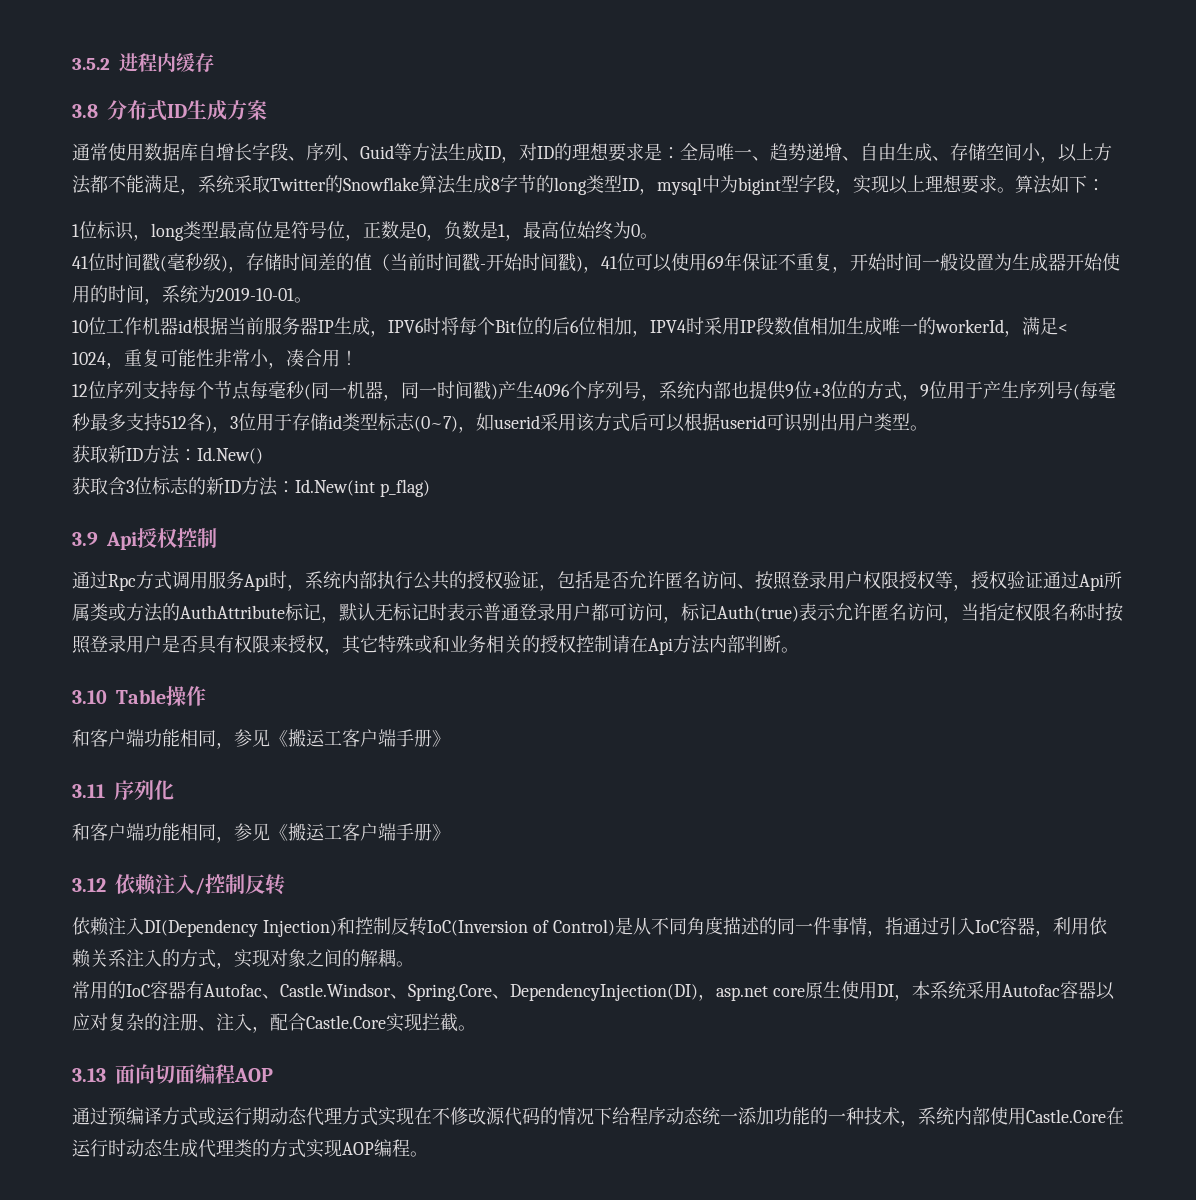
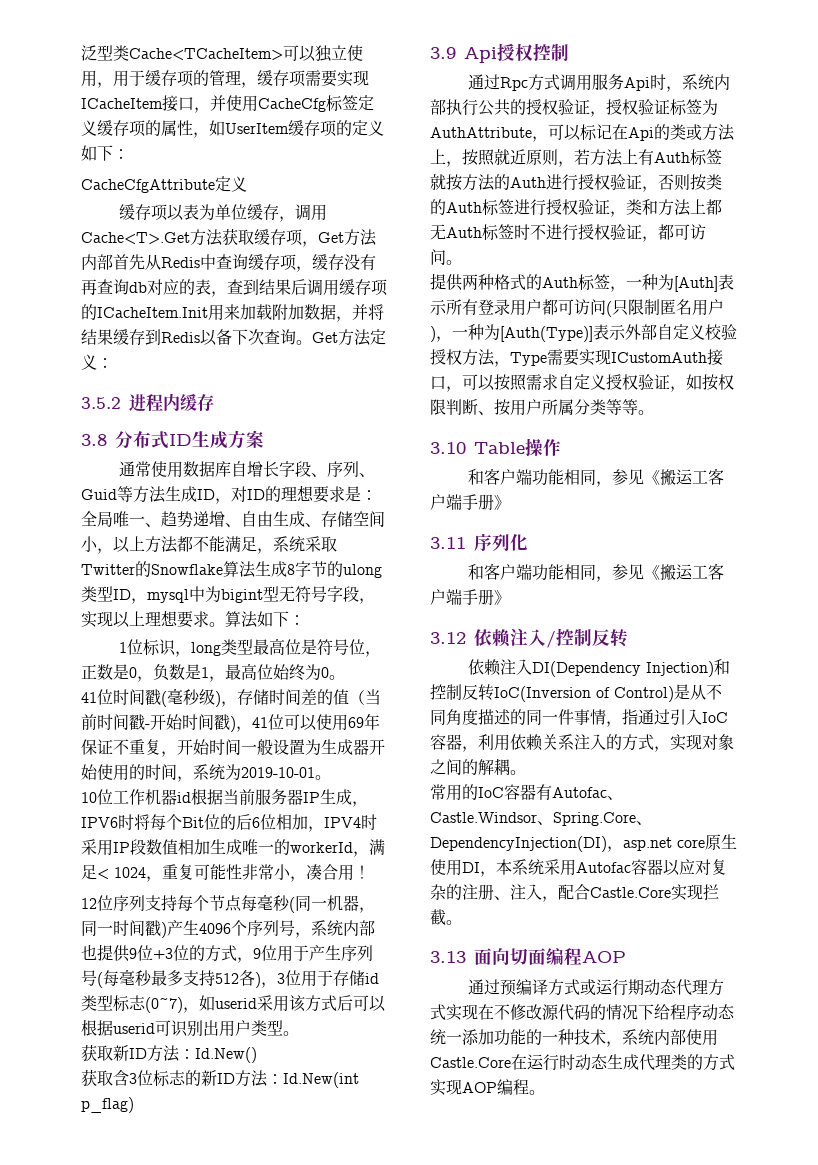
+ 泛型类Cache<TCacheItem>可以独立使用，用于缓存项的管理，缓存项需要实现ICacheItem接口，并使用CacheCfg标签定义缓存项的属性，如UserItem缓存项的定义如下：
+ CacheCfgAttribute定义
+ 缓存项以表为单位缓存，调用Cache<T>.Get方法获取缓存项，Get方法内部首先从Redis中查询缓存项，缓存没有再查询db对应的表，查到结果后调用缓存项的ICacheItem.Init用来加载附加数据，并将结果缓存到Redis以备下次查询。Get方法定义：
- 通常使用数据库自增长字段、序列、Guid等方法生成ID，对ID的理想要求是：全局唯一、趋势递增、自由生成、存储空间小，以上方法都不能满足，系统采取Twitter的Snowflake算法生成8字节的long类型ID，mysql中为bigint型字段，实现以上理想要求。
+ 通常使用数据库自增长字段、序列、Guid等方法生成ID，对ID的理想要求是：全局唯一、趋势递增、自由生成、存储空间小，以上方法都不能满足，系统采取Twitter的Snowflake算法生成8字节的ulong类型ID，mysql中为bigint型无符号字段，实现以上理想要求。
- 通过Rpc方式调用服务Api时，系统内部执行公共的授权验证，包括是否允许匿名访问、按照登录用户权限授权等，授权验证通过Api所属类或方法的AuthAttribute标记，默认无标记时表示普通登录用户都可访问，标记Auth(true)表示允许匿名访问，当指定权限名称时按照登录用户是否具有权限来授权，其它特殊或和业务相关的授权控制请在Api方法内部判断。
+ 通过Rpc方式调用服务Api时，系统内部执行公共的授权验证，授权验证标签为AuthAttribute，可以标记在Api的类或方法上，按照就近原则，若方法上有Auth标签就按方法的Auth进行授权验证，否则按类的Auth标签进行授权验证，类和方法上都无Auth标签时不进行授权验证，都可访问。
+ 提供两种格式的Auth标签，一种为[Auth]表示所有登录用户都可访问(只限制匿名用户)，一种为[Auth(Type)]表示外部自定义校验授权方法，Type需要实现ICustomAuth接口，可以按照需求自定义授权验证，如按权限判断、按用户所属分类等等。

